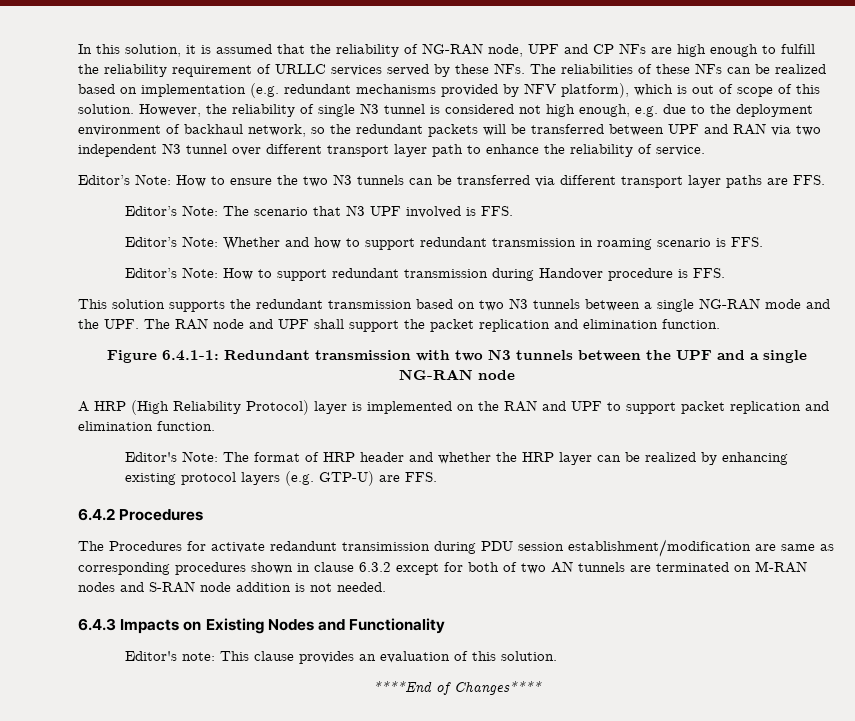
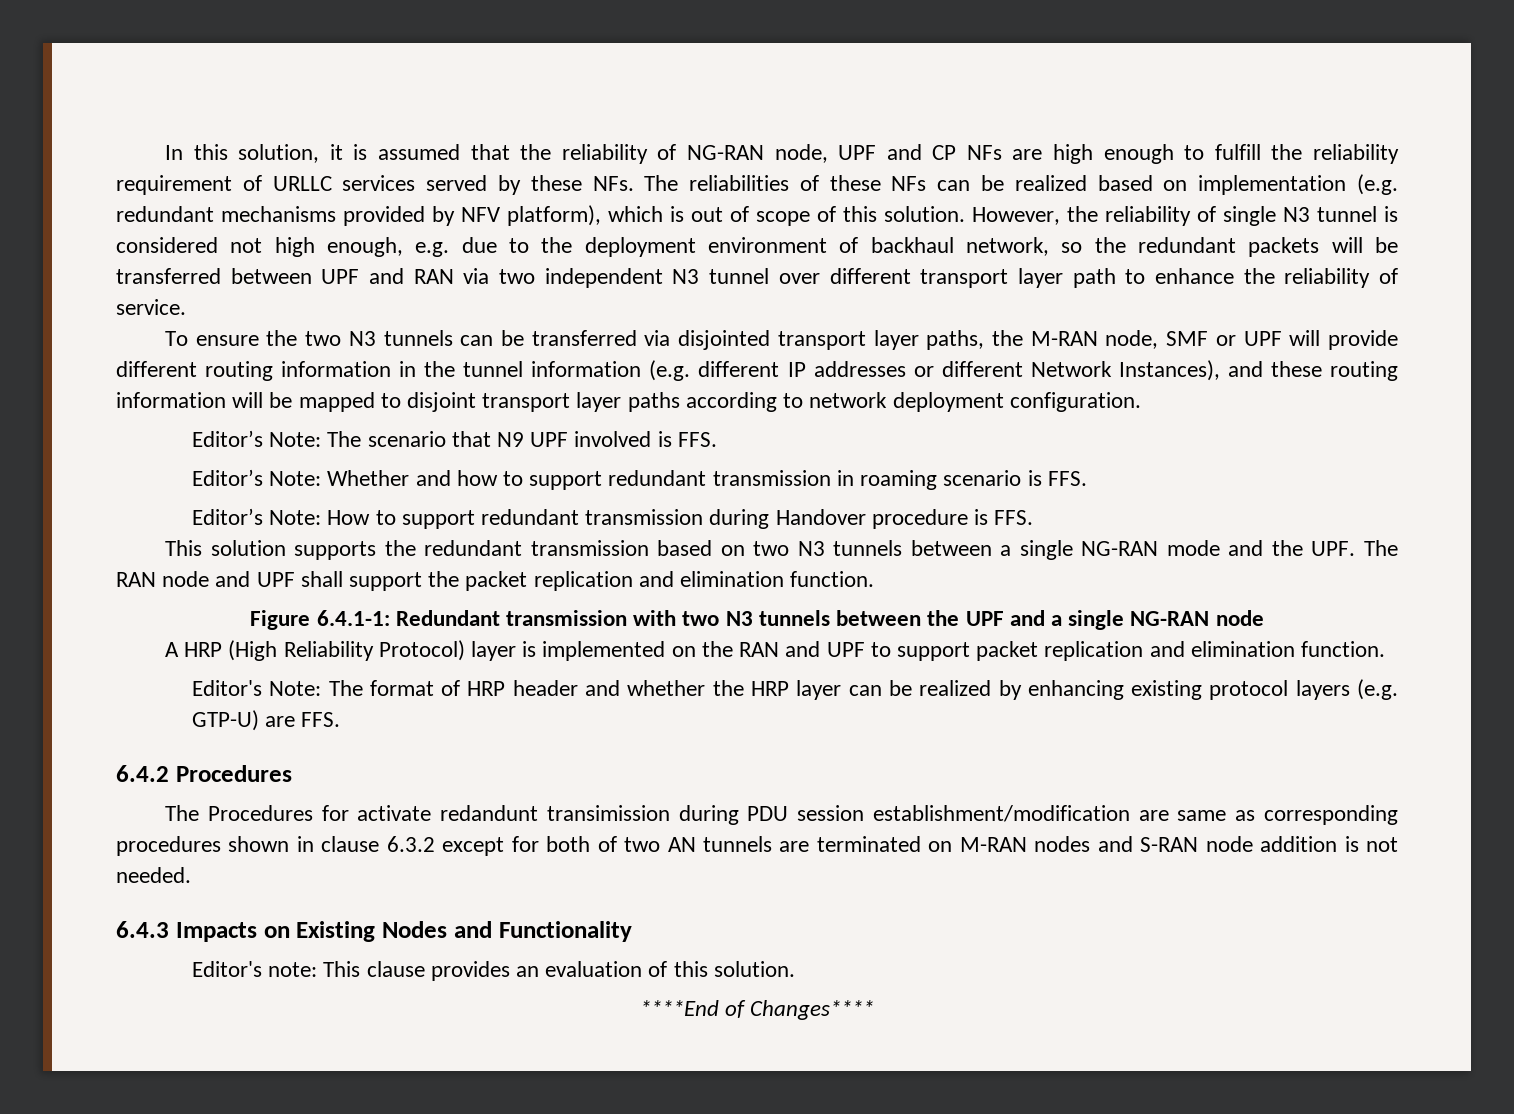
- Editor’s Note: How to ensure the two N3 tunnels can be transferred via different transport layer paths are FFS.
+ To ensure the two N3 tunnels can be transferred via disjointed transport layer paths, the M-RAN node, SMF or UPF will provide different routing information in the tunnel information (e.g. different IP addresses or different Network Instances), and these routing information will be mapped to disjoint transport layer paths according to network deployment configuration.
- Editor’s Note: The scenario that N3 UPF involved is FFS.
+ Editor’s Note: The scenario that N9 UPF involved is FFS.

